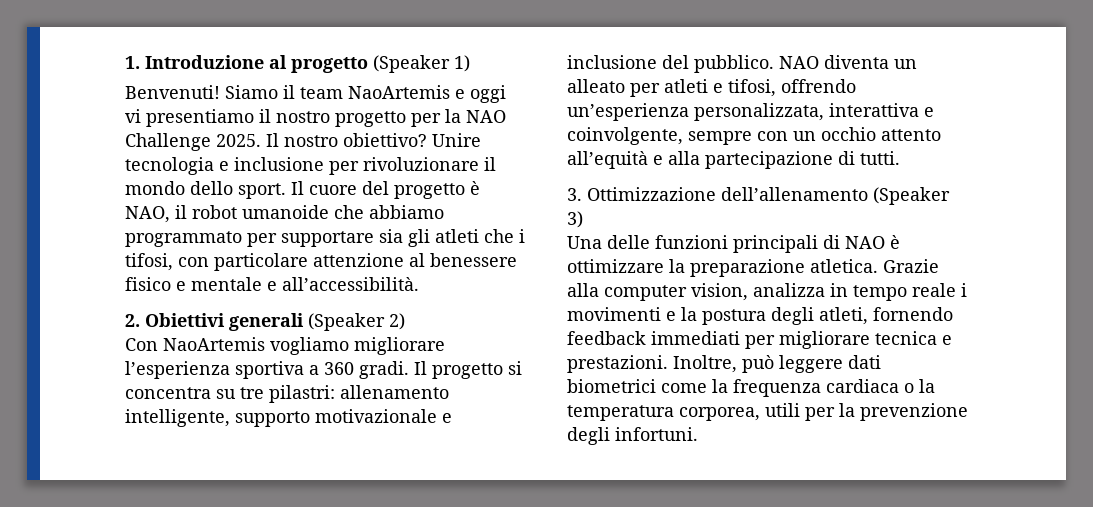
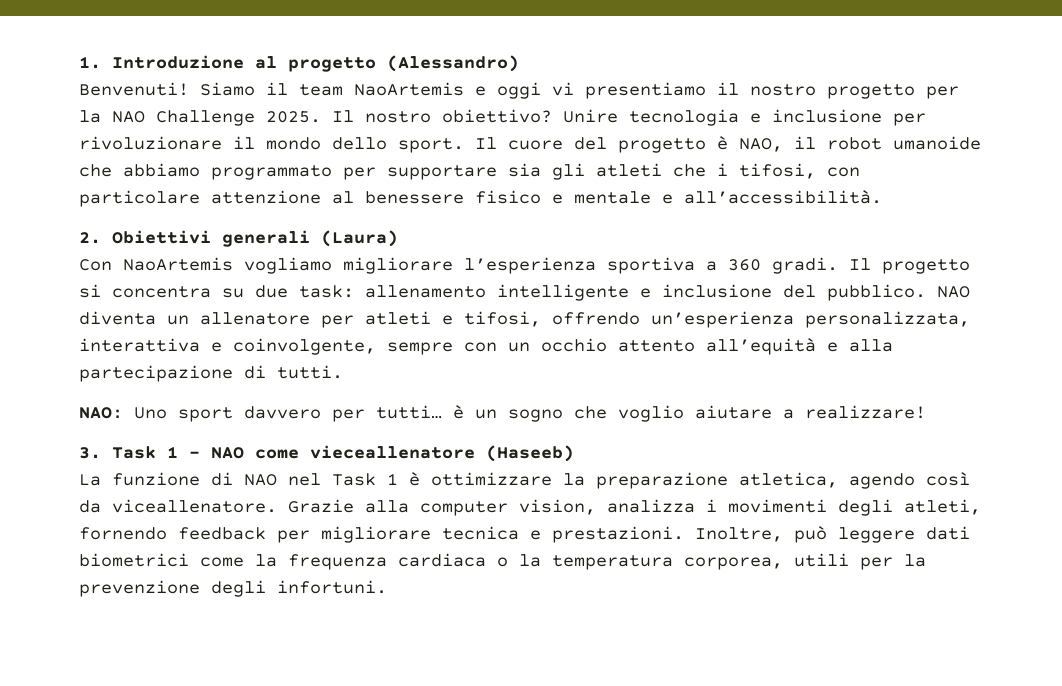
- 1. Introduzione al progetto (Speaker 1)
+ 1. Introduzione al progetto (Alessandro)
- 2. Obiettivi generali (Speaker 2)
+ 2. Obiettivi generali (Laura)
- Il progetto si concentra su tre pilastri: allenamento intelligente, supporto motivazionale e inclusione del pubblico.
+ Il progetto si concentra su due task: allenamento intelligente e inclusione del pubblico.
- NAO diventa un alleato per atleti e tifosi, offrendo un’esperienza personalizzata, interattiva e coinvolgente, sempre con un occhio attento all’equità e alla partecipazione di tutti.
+ NAO diventa un allenatore per atleti e tifosi, offrendo un’esperienza personalizzata, interattiva e coinvolgente, sempre con un occhio attento all’equità e alla partecipazione di tutti.
- 3. Ottimizzazione dell’allenamento (Speaker 3)
- Una delle funzioni principali di NAO è ottimizzare la preparazione atletica.
+ NAO: Uno sport davvero per tutti… è un sogno che voglio aiutare a realizzare!
+ 3. Task 1 - NAO come vieceallenatore (Haseeb)
+ La funzione di NAO nel Task 1 è ottimizzare la preparazione atletica, agendo così da viceallenatore.
- Grazie alla computer vision, analizza in tempo reale i movimenti e la postura degli atleti, fornendo feedback immediati per migliorare tecnica e prestazioni.
+ Grazie alla computer vision, analizza i movimenti degli atleti, fornendo feedback per migliorare tecnica e prestazioni.

